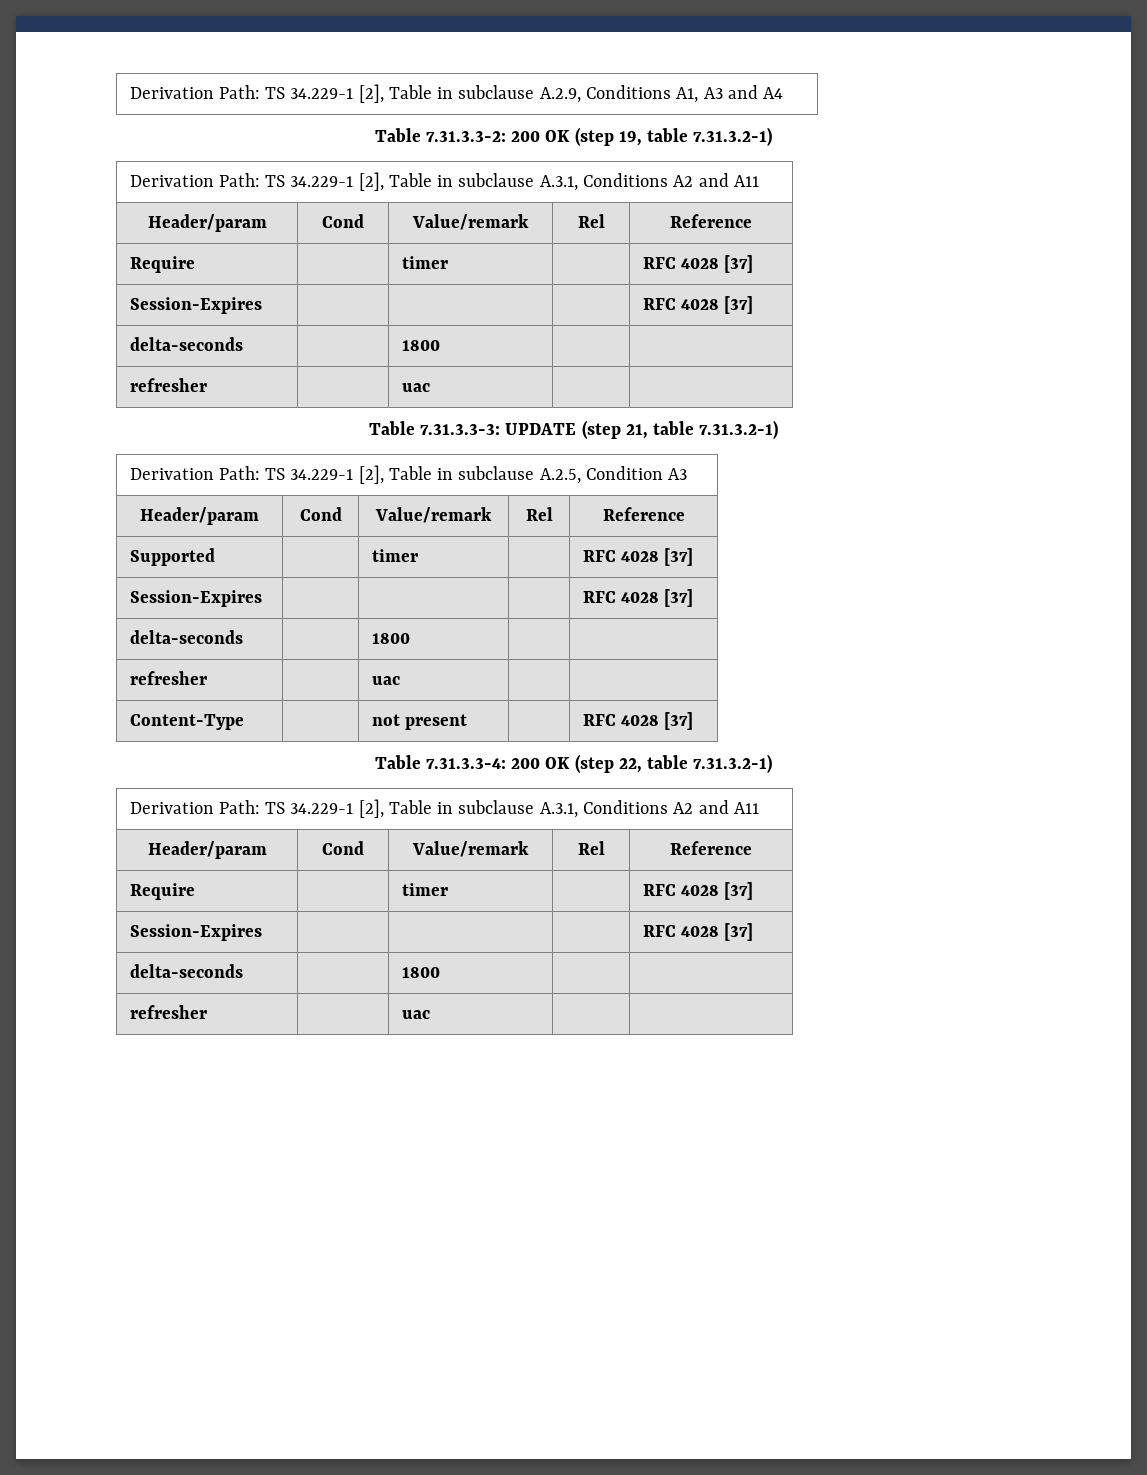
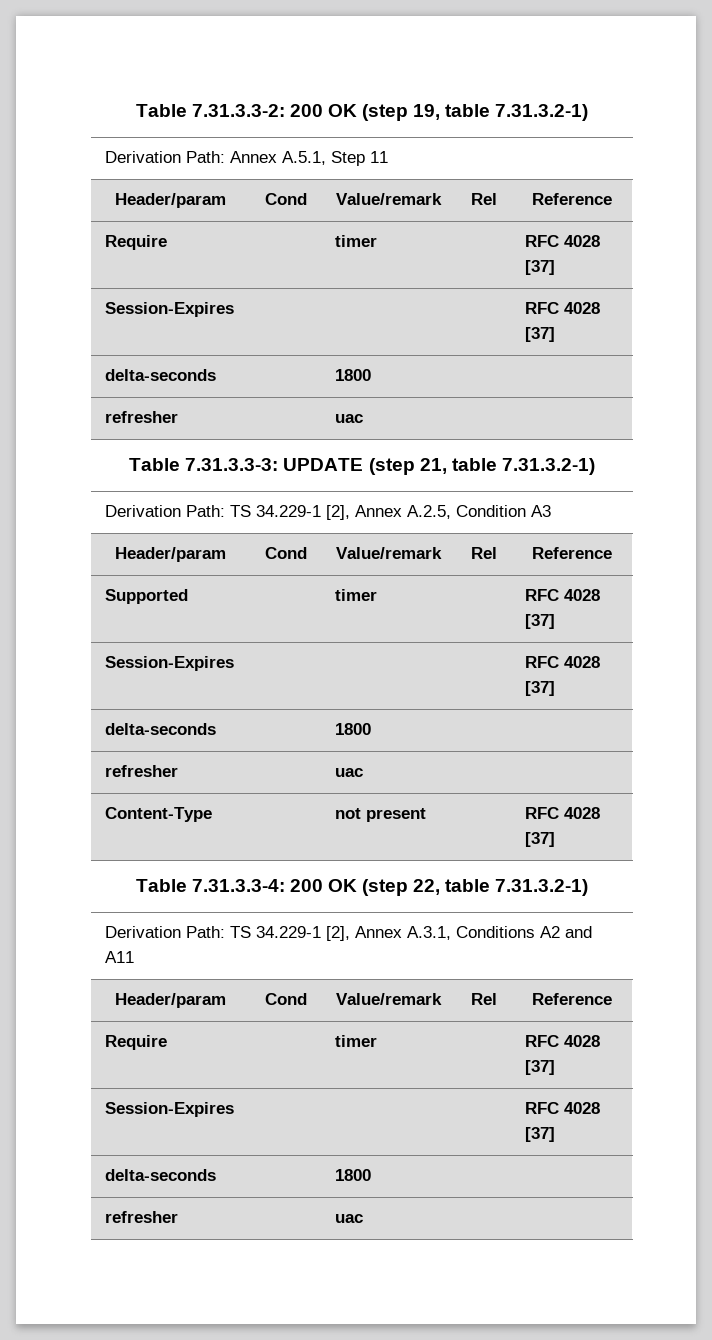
- Derivation Path: TS 34.229-1 [2], Table in subclause A.2.9, Conditions A1, A3 and A4
  Table 7.31.3.3-2: 200 OK (step 19, table 7.31.3.2-1)
- Derivation Path: TS 34.229-1 [2], Table in subclause A.3.1, Conditions A2 and A11
+ Derivation Path: Annex A.5.1, Step 11
- Derivation Path: TS 34.229-1 [2], Table in subclause A.2.5, Condition A3
+ Derivation Path: TS 34.229-1 [2], Annex A.2.5, Condition A3
  Table 7.31.3.3-4: 200 OK (step 22, table 7.31.3.2-1)
- Derivation Path: TS 34.229-1 [2], Table in subclause A.3.1, Conditions A2 and A11
+ Derivation Path: TS 34.229-1 [2], Annex A.3.1, Conditions A2 and A11

